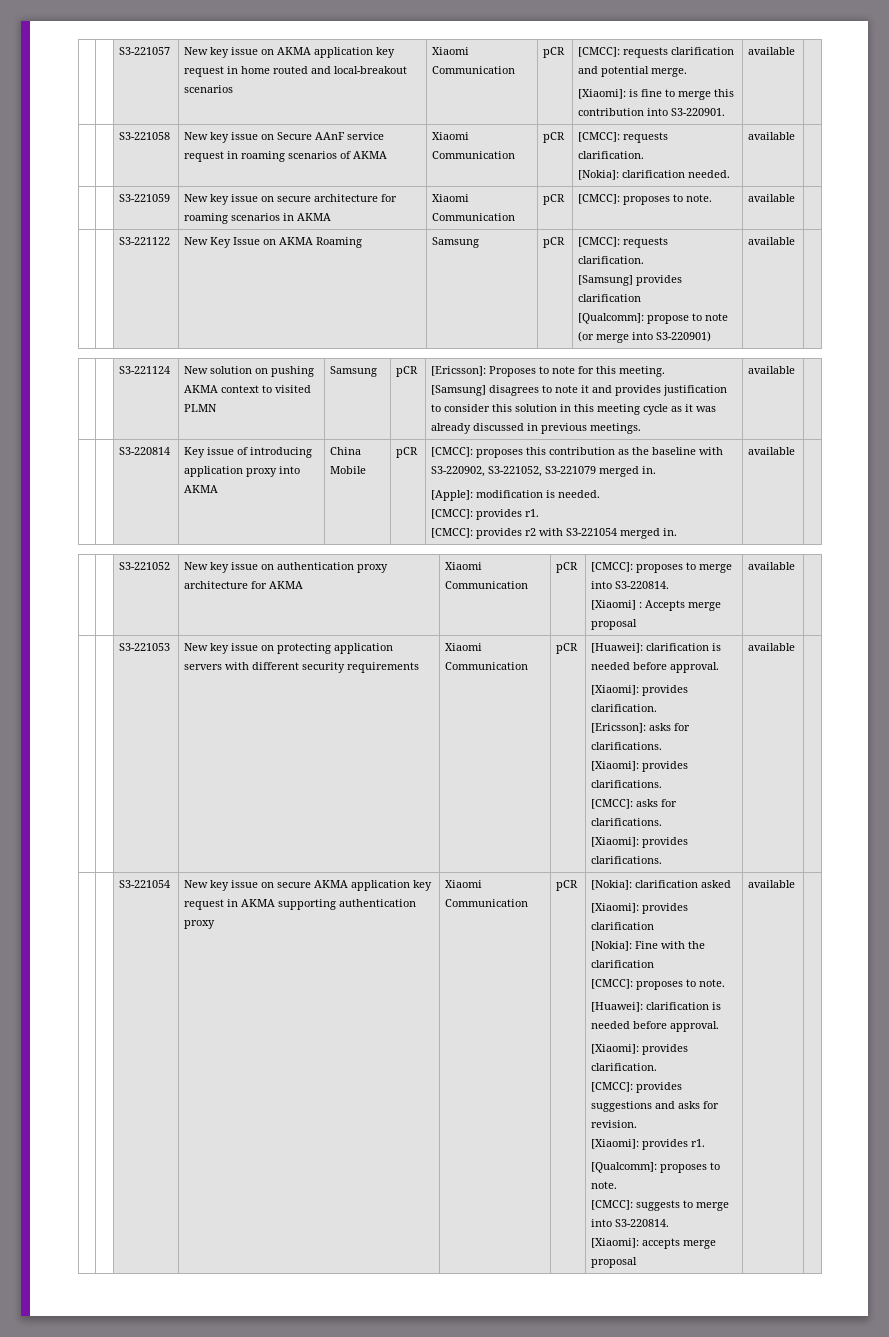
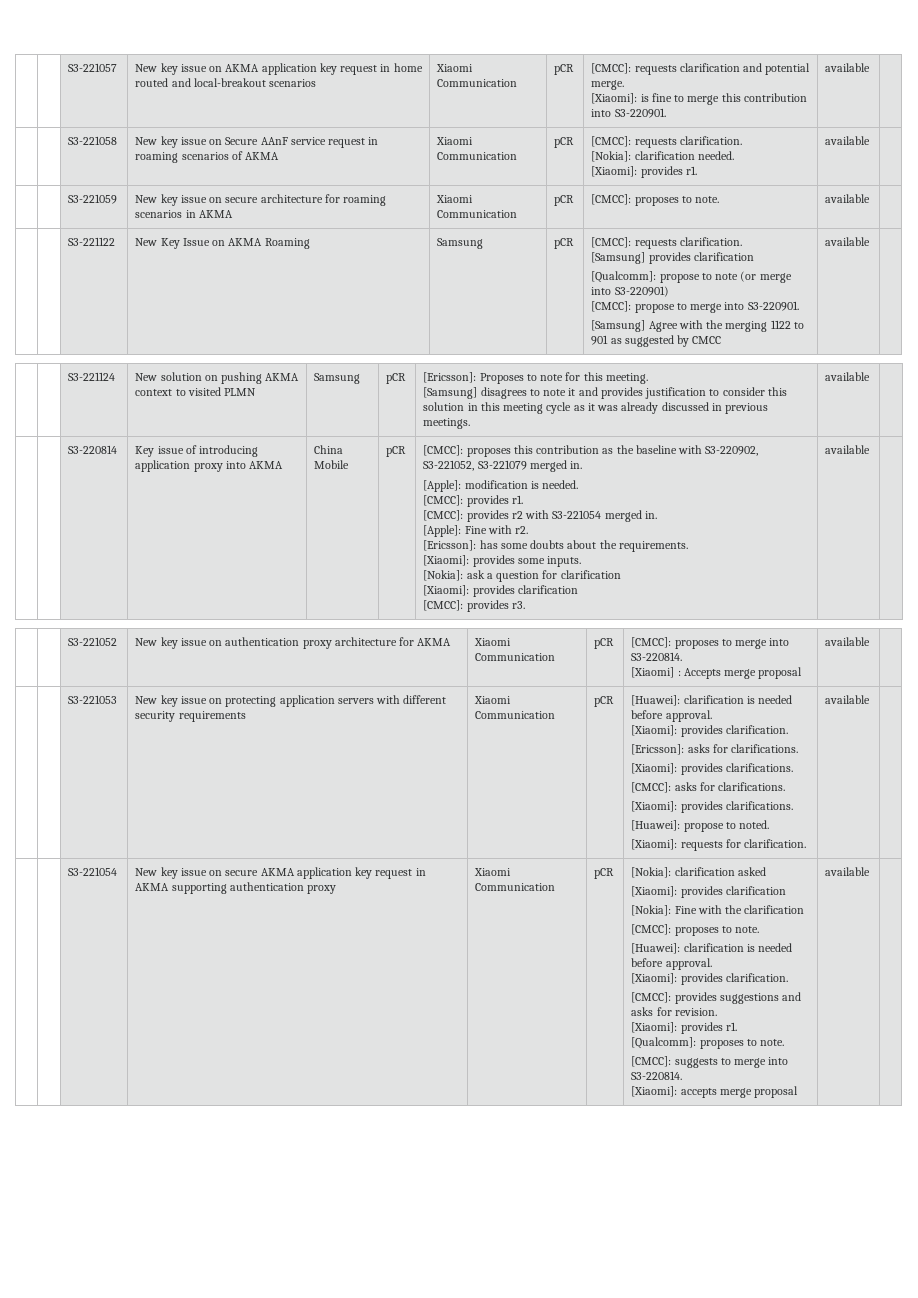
  | | S3-221058 | New key issue on Secure AAnF service request in roaming scenarios of AKMA | Xiaomi Communication | pCR | [CMCC]: requests clarification.
- [Nokia]: clarification needed. | available |
+ [Nokia]: clarification needed.
+ [Xiaomi]: provides r1. | available |
+ [CMCC]: propose to merge into S3-220901.
+ [Samsung] Agree with the merging 1122 to 901 as suggested by CMCC
+ [Apple]: Fine with r2.
+ [Ericsson]: has some doubts about the requirements.
+ [Xiaomi]: provides some inputs.
+ [Nokia]: ask a question for clarification
+ [Xiaomi]: provides clarification
+ [CMCC]: provides r3.
+ [Huawei]: propose to noted.
+ [Xiaomi]: requests for clarification.

